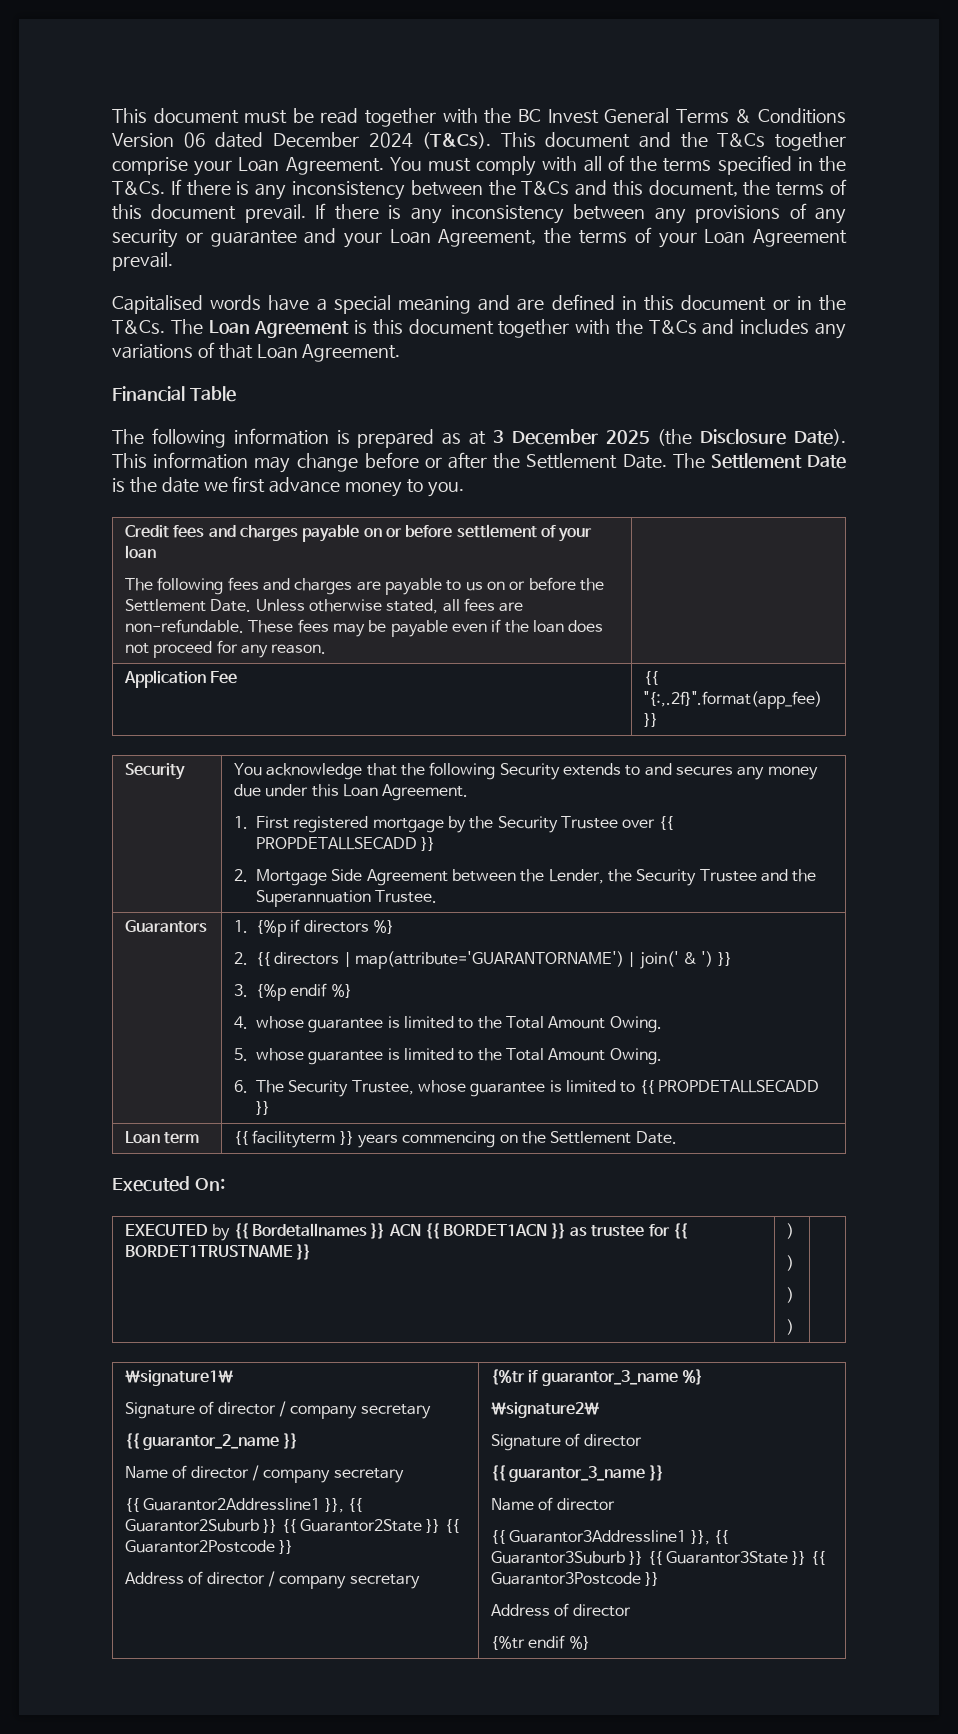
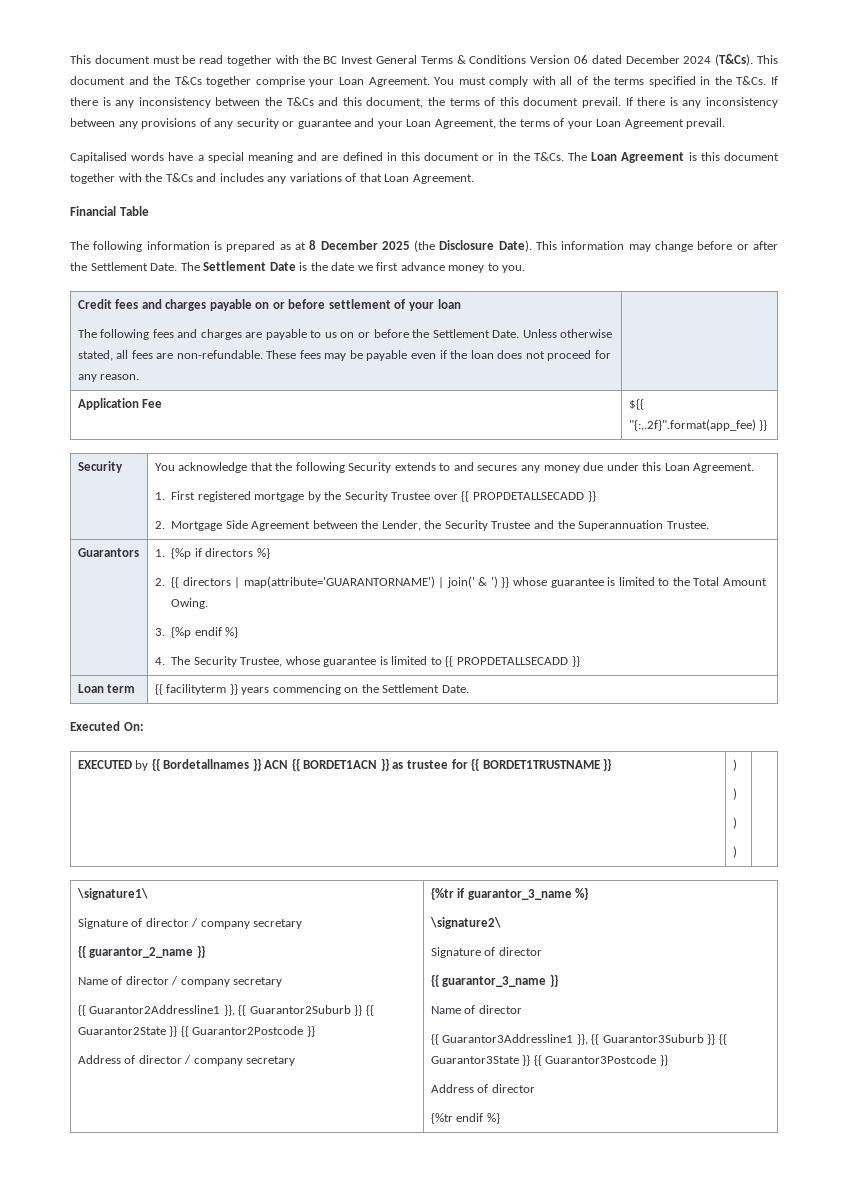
- The following information is prepared as at 3 December 2025 (the Disclosure Date).
+ The following information is prepared as at 8 December 2025 (the Disclosure Date).
- Application Fee | {{ "{:,.2f}".format(app_fee) }}
+ Application Fee | ${{ "{:,.2f}".format(app_fee) }}
- 2. {{ directors | map(attribute='GUARANTORNAME') | join(' & ') }}
+ 2. {{ directors | map(attribute='GUARANTORNAME') | join(' & ') }} whose guarantee is limited to the Total Amount Owing.
  3. {%p endif %}
- 4. whose guarantee is limited to the Total Amount Owing.
- 5. whose guarantee is limited to the Total Amount Owing.
- 6. The Security Trustee, whose guarantee is limited to {{ PROPDETALLSECADD }}
+ 4. The Security Trustee, whose guarantee is limited to {{ PROPDETALLSECADD }}

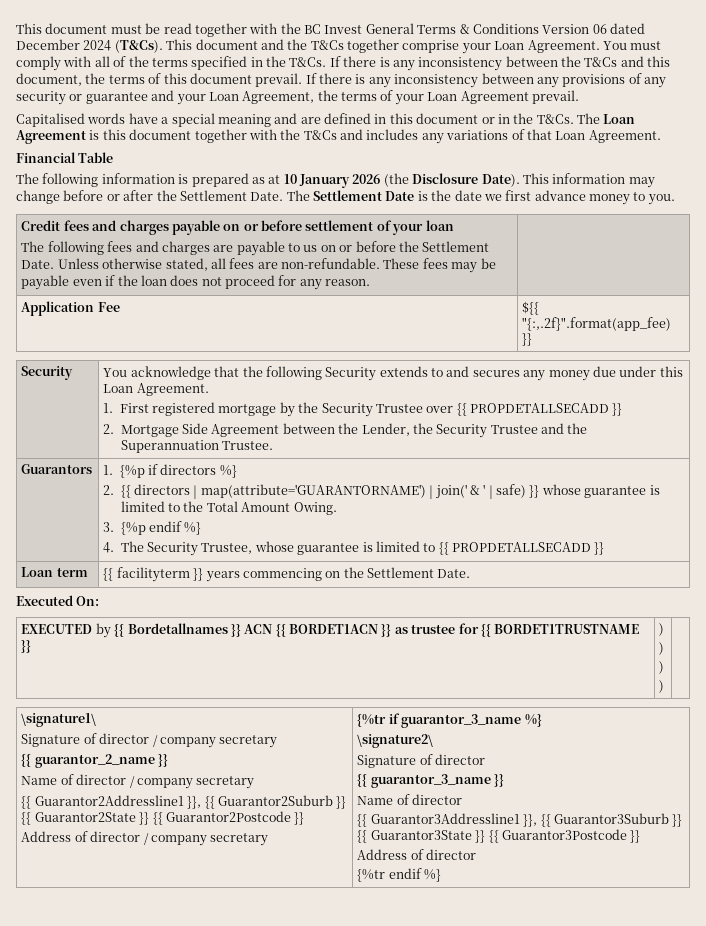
- The following information is prepared as at 8 December 2025 (the Disclosure Date).
+ The following information is prepared as at 10 January 2026 (the Disclosure Date).
  Guarantors | 1. {%p if directors %}
- 2. {{ directors | map(attribute='GUARANTORNAME') | join(' & ') }} whose guarantee is limited to the Total Amount Owing.
+ 2. {{ directors | map(attribute='GUARANTORNAME') | join(' & ' | safe) }} whose guarantee is limited to the Total Amount Owing.

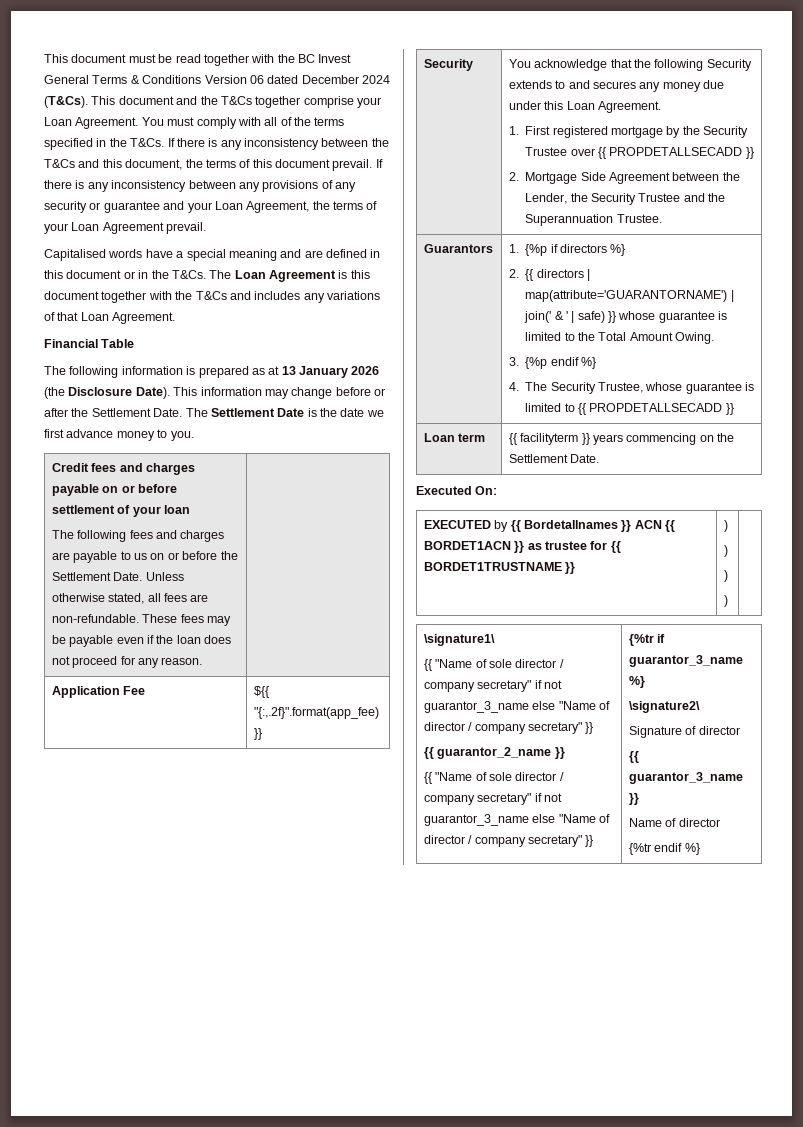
- The following information is prepared as at 10 January 2026 (the Disclosure Date).
+ The following information is prepared as at 13 January 2026 (the Disclosure Date).
  \signature1\
- Signature of director / company secretary
+ {{ "Name of sole director / company secretary" if not guarantor_3_name else "Name of director / company secretary" }}
  {{ guarantor_2_name }}
- Name of director / company secretary
- {{ Guarantor2Addressline1 }}, {{ Guarantor2Suburb }} {{ Guarantor2State }} {{ Guarantor2Postcode }}
- Address of director / company secretary
+ {{ "Name of sole director / company secretary" if not guarantor_3_name else "Name of director / company secretary" }}
- {{ Guarantor3Addressline1 }}, {{ Guarantor3Suburb }} {{ Guarantor3State }} {{ Guarantor3Postcode }}
- Address of director

